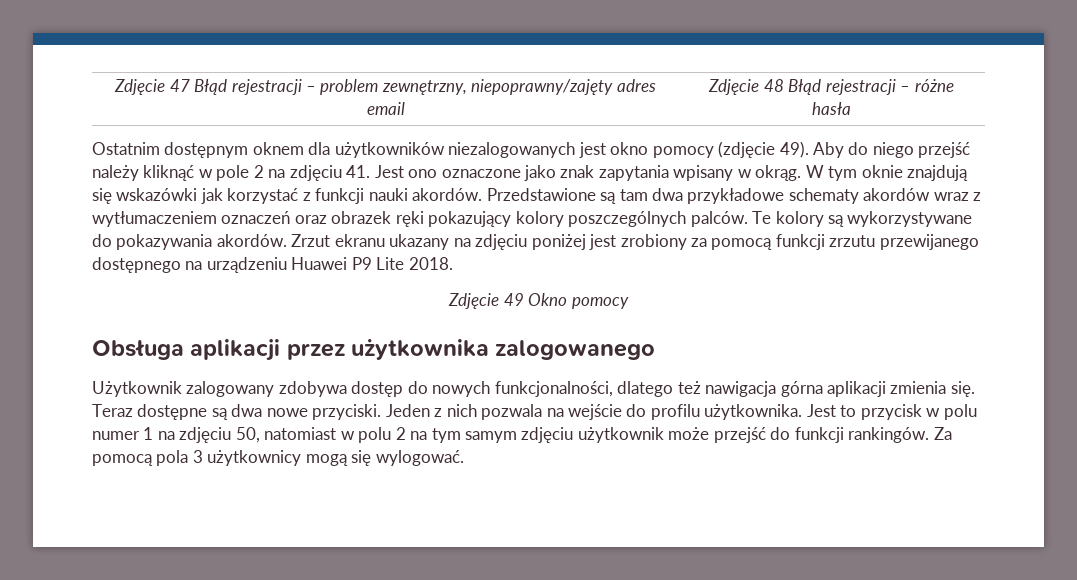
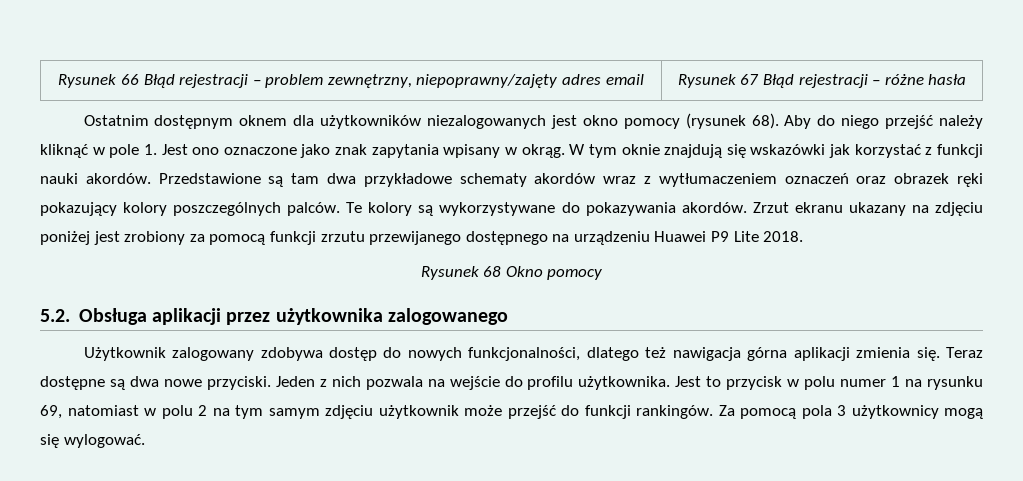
- Zdjęcie 47 Błąd rejestracji – problem zewnętrzny, niepoprawny/zajęty adres email | Zdjęcie 48 Błąd rejestracji – różne hasła
+ Rysunek 66 Błąd rejestracji – problem zewnętrzny, niepoprawny/zajęty adres email | Rysunek 67 Błąd rejestracji – różne hasła
- Ostatnim dostępnym oknem dla użytkowników niezalogowanych jest okno pomocy (zdjęcie 49).
+ Ostatnim dostępnym oknem dla użytkowników niezalogowanych jest okno pomocy (rysunek 68).
- Aby do niego przejść należy kliknąć w pole 2 na zdjęciu 41. Jest ono oznaczone jako znak zapytania wpisany w okrąg.
+ Aby do niego przejść należy kliknąć w pole 1. Jest ono oznaczone jako znak zapytania wpisany w okrąg.
- Zdjęcie 49 Okno pomocy
+ Rysunek 68 Okno pomocy
- Obsługa aplikacji przez użytkownika zalogowanego
+ 5.2. Obsługa aplikacji przez użytkownika zalogowanego
- Jest to przycisk w polu numer 1 na zdjęciu 50, natomiast w polu 2 na tym samym zdjęciu użytkownik może przejść do funkcji rankingów.
+ Jest to przycisk w polu numer 1 na rysunku 69, natomiast w polu 2 na tym samym zdjęciu użytkownik może przejść do funkcji rankingów.

